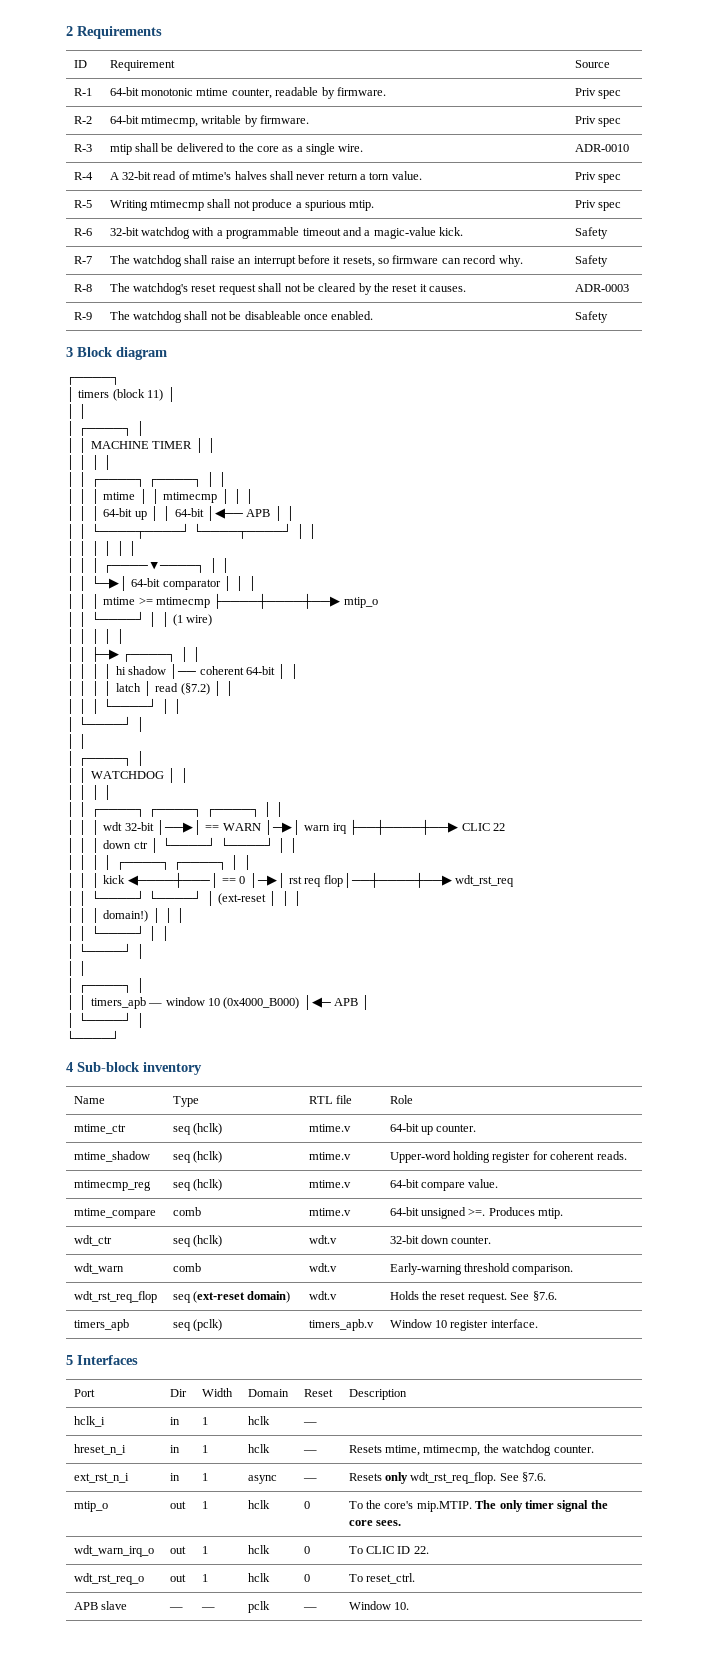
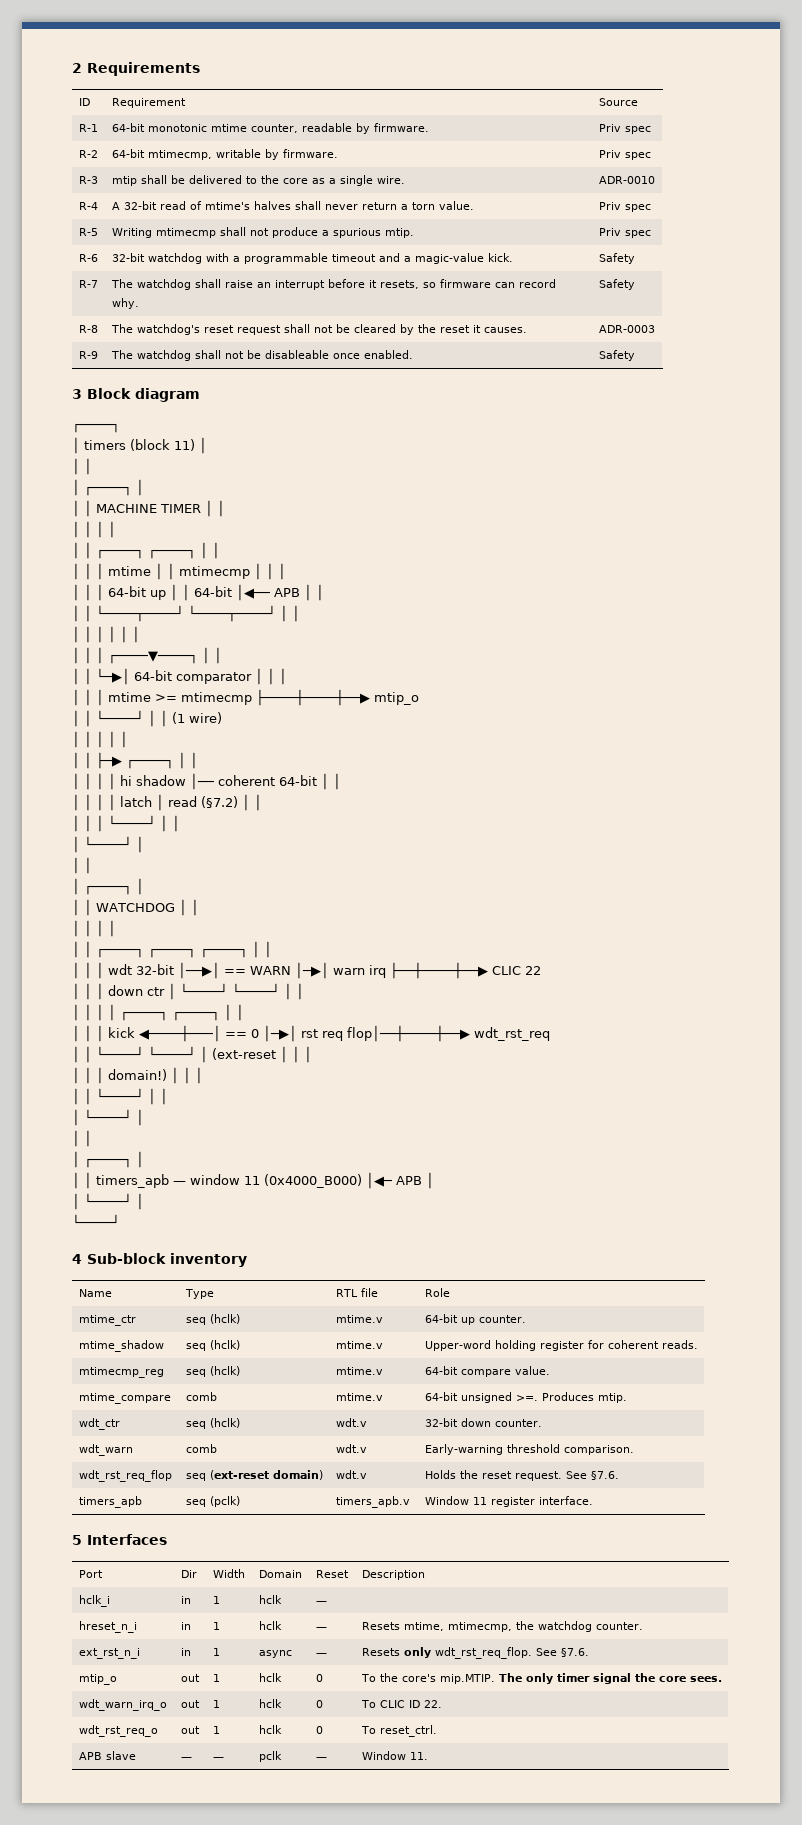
- │ │ timers_apb — window 10 (0x4000_B000) │◀─ APB │
+ │ │ timers_apb — window 11 (0x4000_B000) │◀─ APB │
- timers_apb | seq (pclk) | timers_apb.v | Window 10 register interface.
+ timers_apb | seq (pclk) | timers_apb.v | Window 11 register interface.
- APB slave | — | — | pclk | — | Window 10.
+ APB slave | — | — | pclk | — | Window 11.

